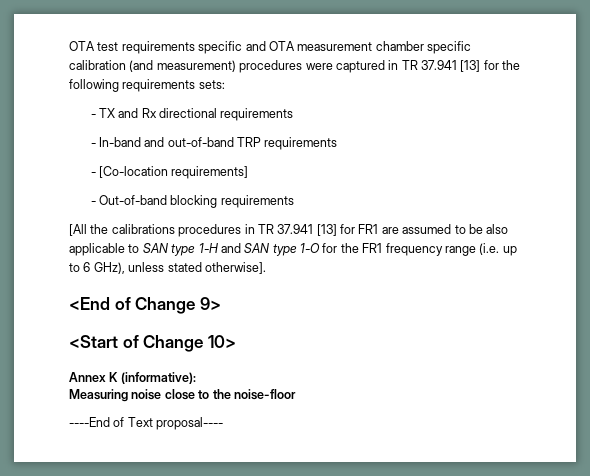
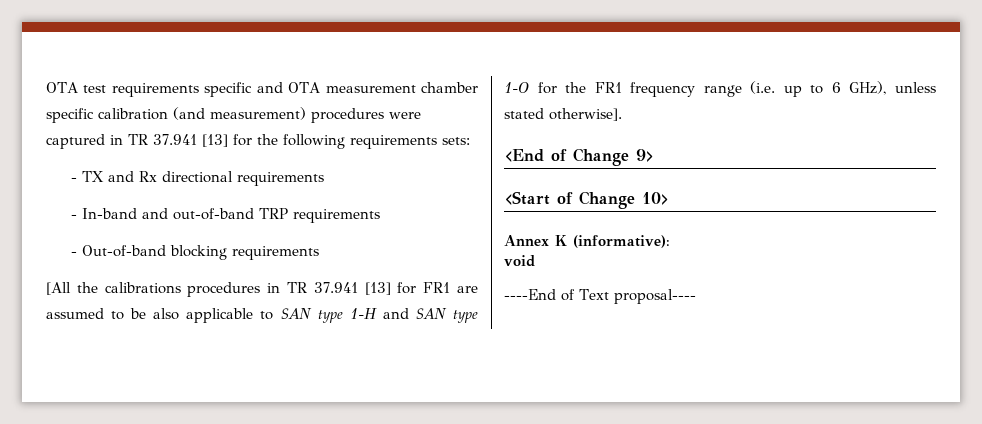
- - [Co-location requirements]
- Measuring noise close to the noise-floor
+ void

